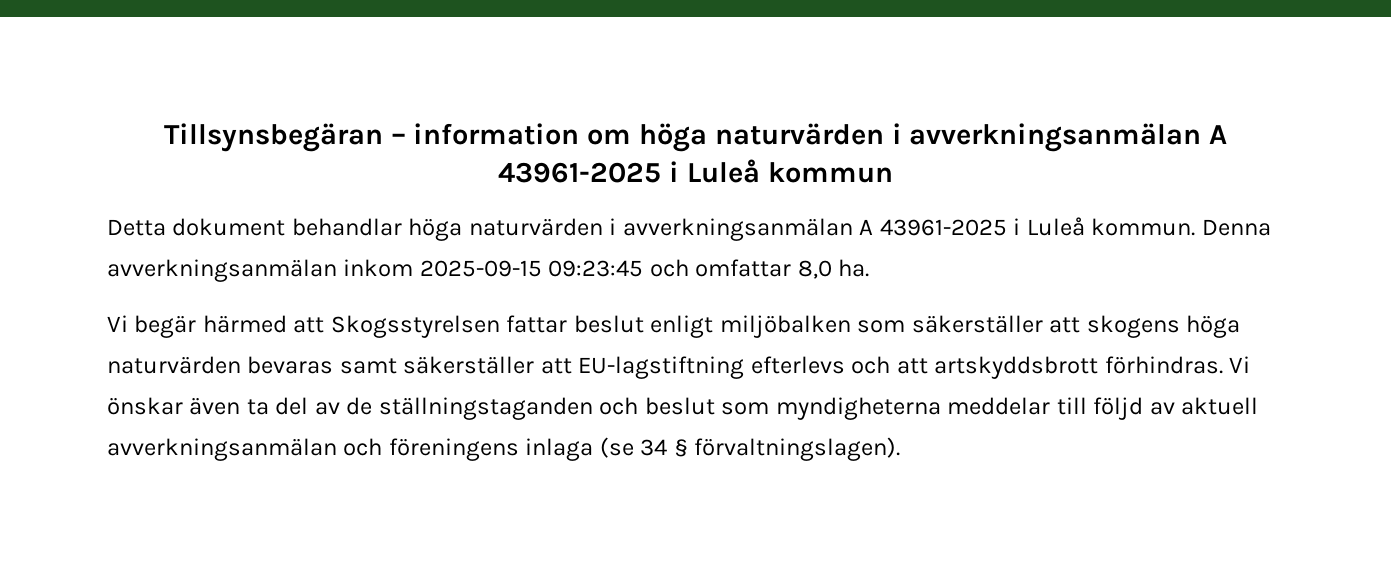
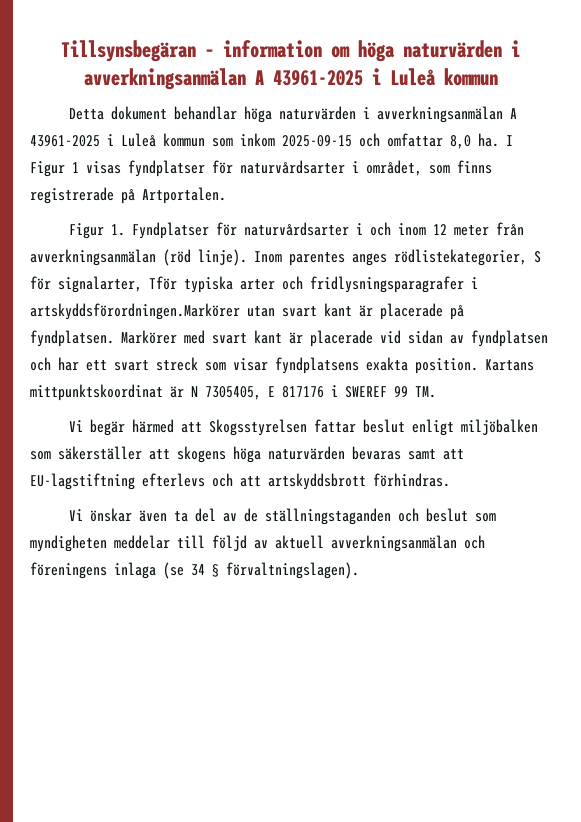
- Detta dokument behandlar höga naturvärden i avverkningsanmälan A 43961-2025 i Luleå kommun. Denna avverkningsanmälan inkom 2025-09-15 09:23:45 och omfattar 8,0 ha.
+ Detta dokument behandlar höga naturvärden i avverkningsanmälan A 43961-2025 i Luleå kommun som inkom 2025-09-15 och omfattar 8,0 ha. I Figur 1 visas fyndplatser för naturvårdsarter i området, som finns registrerade på Artportalen.
+ Figur 1. Fyndplatser för naturvårdsarter i och inom 12 meter från avverkningsanmälan (röd linje). Inom parentes anges rödlistekategorier, S för signalarter, Tför typiska arter och fridlysningsparagrafer i artskyddsförordningen.Markörer utan svart kant är placerade på fyndplatsen. Markörer med svart kant är placerade vid sidan av fyndplatsen och har ett svart streck som visar fyndplatsens exakta position. Kartans mittpunktskoordinat är N 7305405, E 817176 i SWEREF 99 TM.
- Vi begär härmed att Skogsstyrelsen fattar beslut enligt miljöbalken som säkerställer att skogens höga naturvärden bevaras samt säkerställer att EU-lagstiftning efterlevs och att artskyddsbrott förhindras. Vi önskar även ta del av de ställningstaganden och beslut som myndigheterna meddelar till följd av aktuell avverkningsanmälan och föreningens inlaga (se 34 § förvaltningslagen).
+ Vi begär härmed att Skogsstyrelsen fattar beslut enligt miljöbalken som säkerställer att skogens höga naturvärden bevaras samt att EU-lagstiftning efterlevs och att artskyddsbrott förhindras.
+ Vi önskar även ta del av de ställningstaganden och beslut som myndigheten meddelar till följd av aktuell avverkningsanmälan och föreningens inlaga (se 34 § förvaltningslagen).

